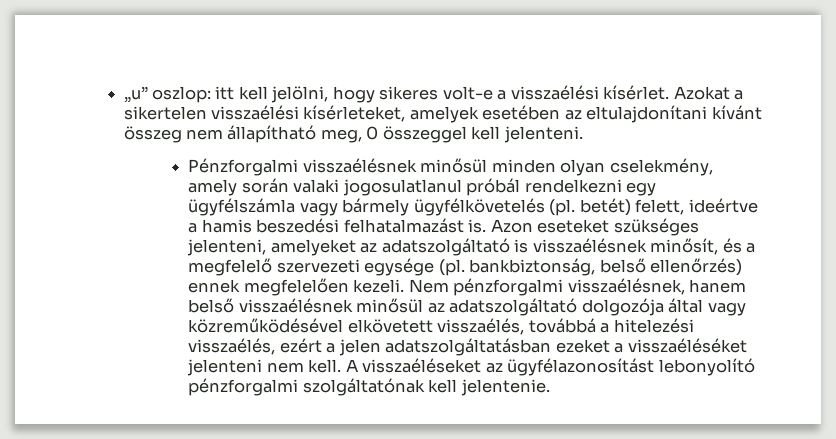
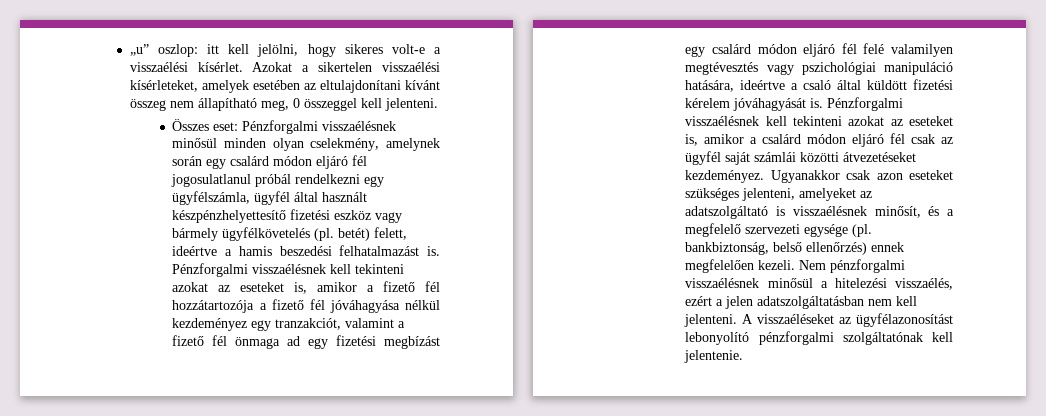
- Pénzforgalmi visszaélésnek minősül minden olyan cselekmény, amely során valaki jogosulatlanul próbál rendelkezni egy ügyfélszámla vagy bármely ügyfélkövetelés (pl. betét) felett, ideértve a hamis beszedési felhatalmazást is.
+ Összes eset: Pénzforgalmi visszaélésnek minősül minden olyan cselekmény, amelynek során egy csalárd módon eljáró fél jogosulatlanul próbál rendelkezni egy ügyfélszámla, ügyfél által használt készpénzhelyettesítő fizetési eszköz vagy bármely ügyfélkövetelés (pl. betét) felett, ideértve a hamis beszedési felhatalmazást is.
- Azon eseteket szükséges jelenteni, amelyeket az adatszolgáltató is visszaélésnek minősít, és a megfelelő szervezeti egysége (pl. bankbiztonság, belső ellenőrzés) ennek megfelelően kezeli.
+ Pénzforgalmi visszaélésnek kell tekinteni azokat az eseteket is, amikor a fizető fél hozzátartozója a fizető fél jóváhagyása nélkül kezdeményez egy tranzakciót, valamint a fizető fél önmaga ad egy fizetési megbízást egy csalárd módon eljáró fél felé valamilyen megtévesztés vagy pszichológiai manipuláció hatására, ideértve a csaló által küldött fizetési kérelem jóváhagyását is. Pénzforgalmi visszaélésnek kell tekinteni azokat az eseteket is, amikor a csalárd módon eljáró fél csak az ügyfél saját számlái közötti átvezetéseket kezdeményez. Ugyanakkor csak azon eseteket szükséges jelenteni, amelyeket az adatszolgáltató is visszaélésnek minősít, és a megfelelő szervezeti egysége (pl. bankbiztonság, belső ellenőrzés) ennek megfelelően kezeli.
- Nem pénzforgalmi visszaélésnek, hanem belső visszaélésnek minősül az adatszolgáltató dolgozója által vagy közreműködésével elkövetett visszaélés, továbbá a hitelezési visszaélés, ezért a jelen adatszolgáltatásban ezeket a visszaéléséket jelenteni nem kell.
+ Nem pénzforgalmi visszaélésnek minősül a hitelezési visszaélés, ezért a jelen adatszolgáltatásban nem kell jelenteni.

